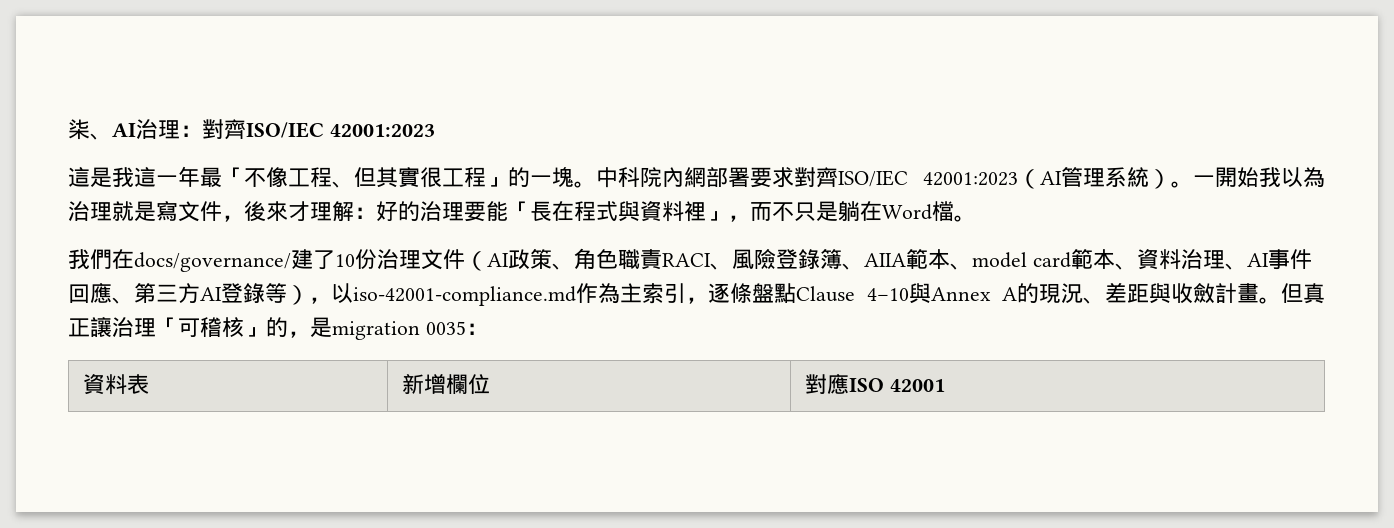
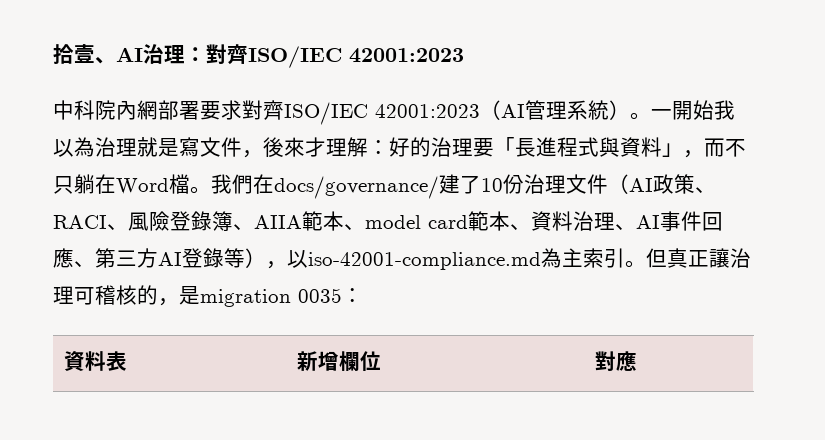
- 柒、AI治理：對齊ISO/IEC 42001:2023
+ 拾壹、AI治理：對齊ISO/IEC 42001:2023
- 這是我這一年最「不像工程、但其實很工程」的一塊。
- 一開始我以為治理就是寫文件，後來才理解：好的治理要能「長在程式與資料裡」，而不只是躺在Word檔。
- 我們在docs/governance/建了10份治理文件（AI政策、角色職責RACI、風險登錄簿、AIIA範本、model card範本、資料治理、AI事件回應、第三方AI登錄等），以iso-42001-compliance.md作為主索引，逐條盤點Clause 4–10與Annex A的現況、差距與收斂計畫。
+ 一開始我以為治理就是寫文件，後來才理解：好的治理要「長進程式與資料」，而不只躺在Word檔。我們在docs/governance/建了10份治理文件（AI政策、RACI、風險登錄簿、AIIA範本、model card範本、資料治理、AI事件回應、第三方AI登錄等），以iso-42001-compliance.md為主索引。
- 但真正讓治理「可稽核」的，是migration 0035：
+ 但真正讓治理可稽核的，是migration 0035：
- 資料表 | 新增欄位 | 對應ISO 42001
+ 資料表 | 新增欄位 | 對應

